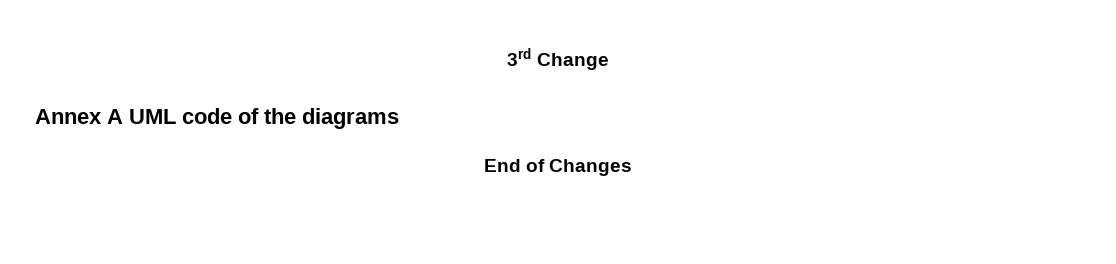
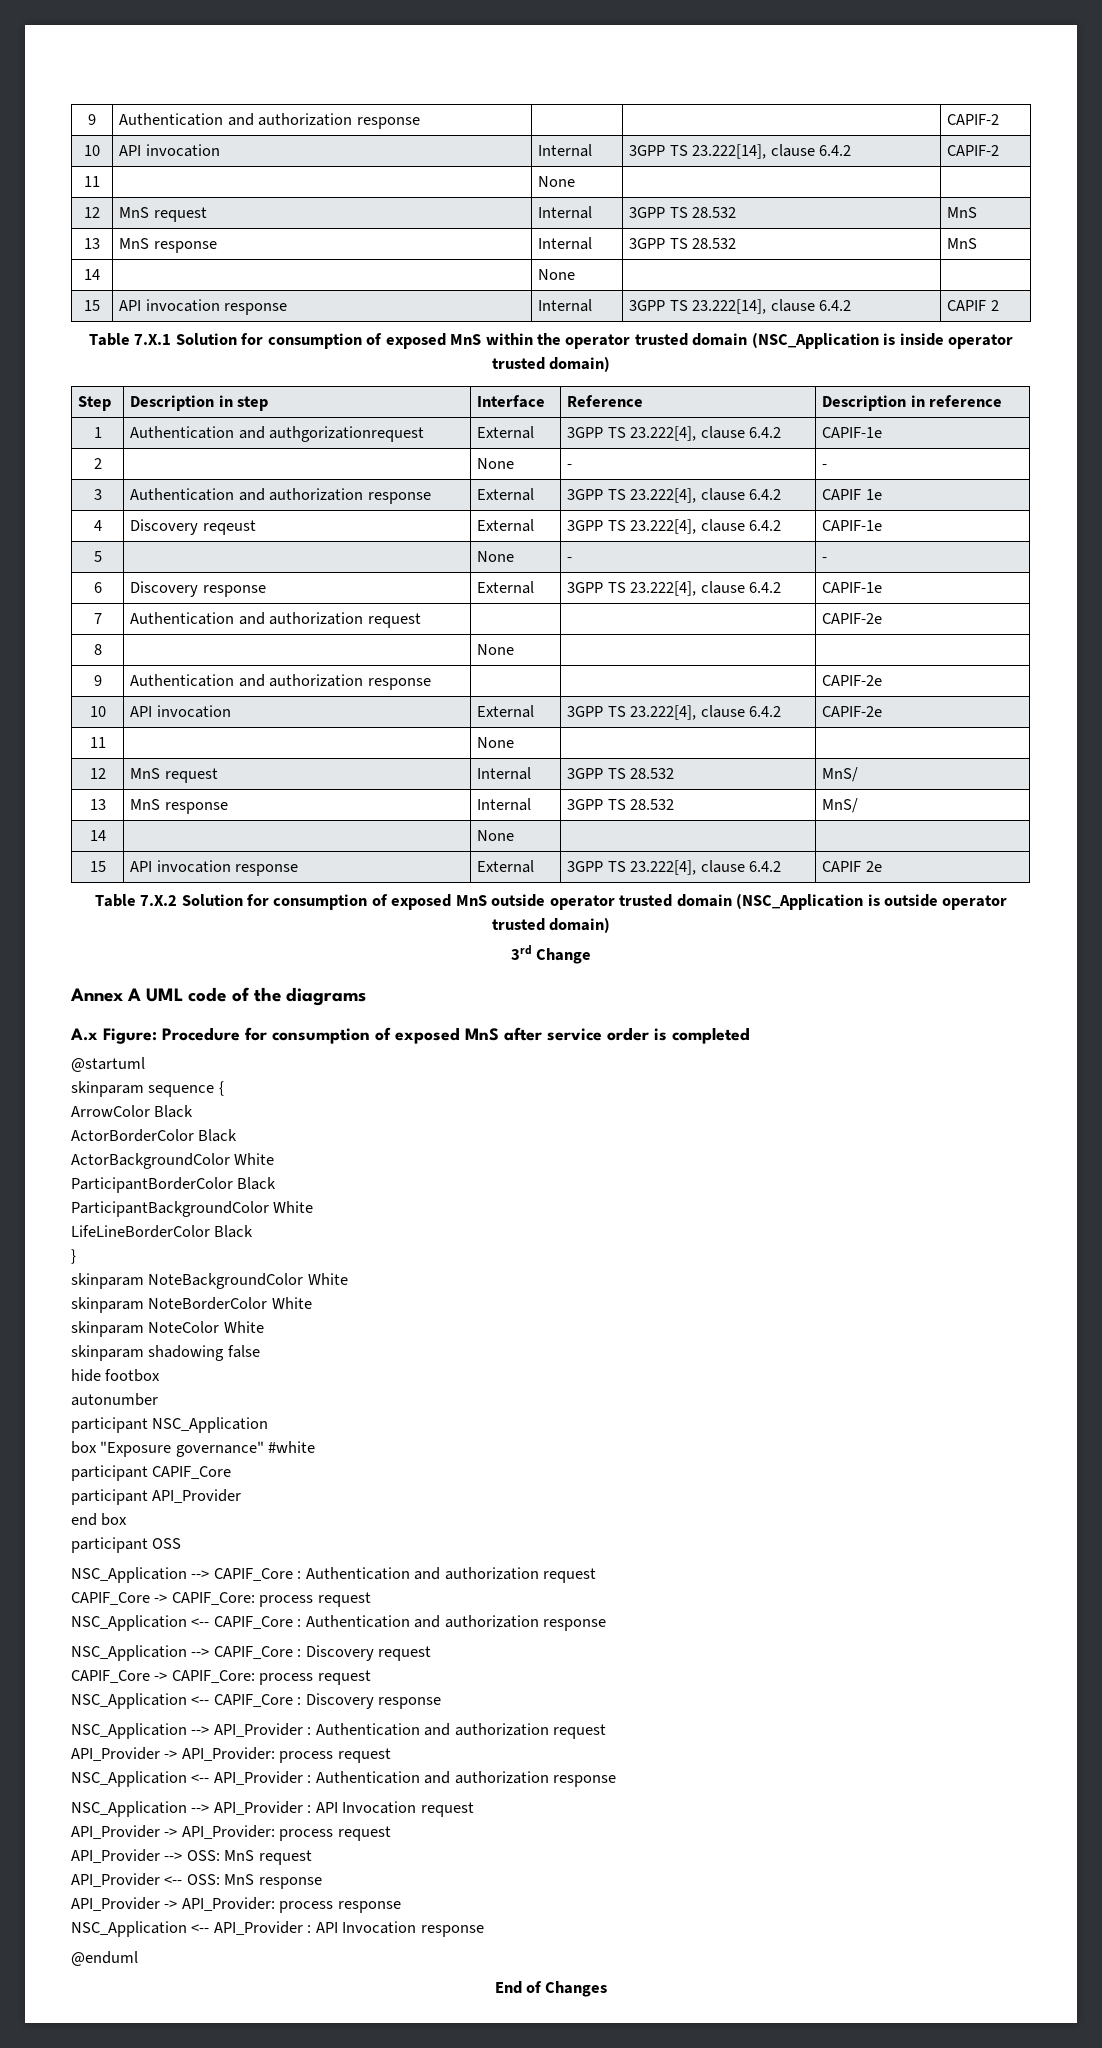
+ 9 | Authentication and authorization response | | | CAPIF-2
+ 10 | API invocation | Internal | 3GPP TS 23.222[14], clause 6.4.2 | CAPIF-2
+ 11 | | None | |
+ 12 | MnS request | Internal | 3GPP TS 28.532 | MnS
+ 13 | MnS response | Internal | 3GPP TS 28.532 | MnS
+ 14 | | None | |
+ 15 | API invocation response | Internal | 3GPP TS 23.222[14], clause 6.4.2 | CAPIF 2
+ Table 7.X.1 Solution for consumption of exposed MnS within the operator trusted domain (NSC_Application is inside operator trusted domain)
+ Step | Description in step | Interface | Reference | Description in reference
+ 1 | Authentication and authgorizationrequest | External | 3GPP TS 23.222[4], clause 6.4.2 | CAPIF-1e
+ 2 | | None | - | -
+ 3 | Authentication and authorization response | External | 3GPP TS 23.222[4], clause 6.4.2 | CAPIF 1e
+ 4 | Discovery reqeust | External | 3GPP TS 23.222[4], clause 6.4.2 | CAPIF-1e
+ 5 | | None | - | -
+ 6 | Discovery response | External | 3GPP TS 23.222[4], clause 6.4.2 | CAPIF-1e
+ 7 | Authentication and authorization request | | | CAPIF-2e
+ 8 | | None | |
+ 9 | Authentication and authorization response | | | CAPIF-2e
+ 10 | API invocation | External | 3GPP TS 23.222[4], clause 6.4.2 | CAPIF-2e
+ 11 | | None | |
+ 12 | MnS request | Internal | 3GPP TS 28.532 | MnS/
+ 13 | MnS response | Internal | 3GPP TS 28.532 | MnS/
+ 14 | | None | |
+ 15 | API invocation response | External | 3GPP TS 23.222[4], clause 6.4.2 | CAPIF 2e
+ Table 7.X.2 Solution for consumption of exposed MnS outside operator trusted domain (NSC_Application is outside operator trusted domain)
+ A.x Figure: Procedure for consumption of exposed MnS after service order is completed
+ @startuml
+ skinparam sequence {
+ ArrowColor Black
+ ActorBorderColor Black
+ ActorBackgroundColor White
+ ParticipantBorderColor Black
+ ParticipantBackgroundColor White
+ LifeLineBorderColor Black
+ }
+ skinparam NoteBackgroundColor White
+ skinparam NoteBorderColor White
+ skinparam NoteColor White
+ skinparam shadowing false
+ hide footbox
+ autonumber
+ participant NSC_Application
+ box "Exposure governance" #white
+ participant CAPIF_Core
+ participant API_Provider
+ end box
+ participant OSS
+ NSC_Application --> CAPIF_Core : Authentication and authorization request
+ CAPIF_Core -> CAPIF_Core: process request
+ NSC_Application <-- CAPIF_Core : Authentication and authorization response
+ NSC_Application --> CAPIF_Core : Discovery request
+ CAPIF_Core -> CAPIF_Core: process request
+ NSC_Application <-- CAPIF_Core : Discovery response
+ NSC_Application --> API_Provider : Authentication and authorization request
+ API_Provider -> API_Provider: process request
+ NSC_Application <-- API_Provider : Authentication and authorization response
+ NSC_Application --> API_Provider : API Invocation request
+ API_Provider -> API_Provider: process request
+ API_Provider --> OSS: MnS request
+ API_Provider <-- OSS: MnS response
+ API_Provider -> API_Provider: process response
+ NSC_Application <-- API_Provider : API Invocation response
+ @enduml

